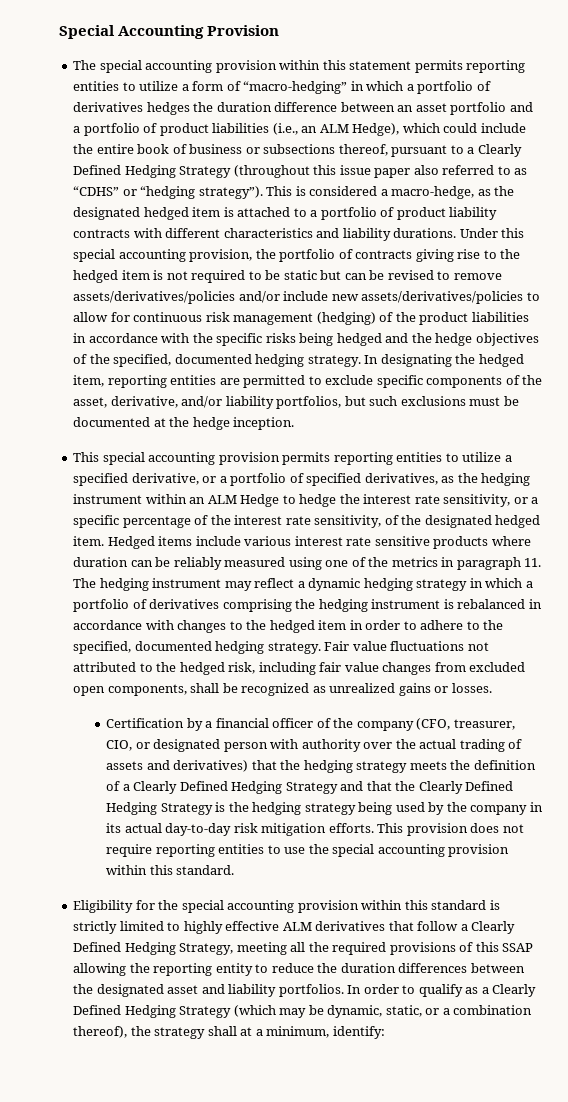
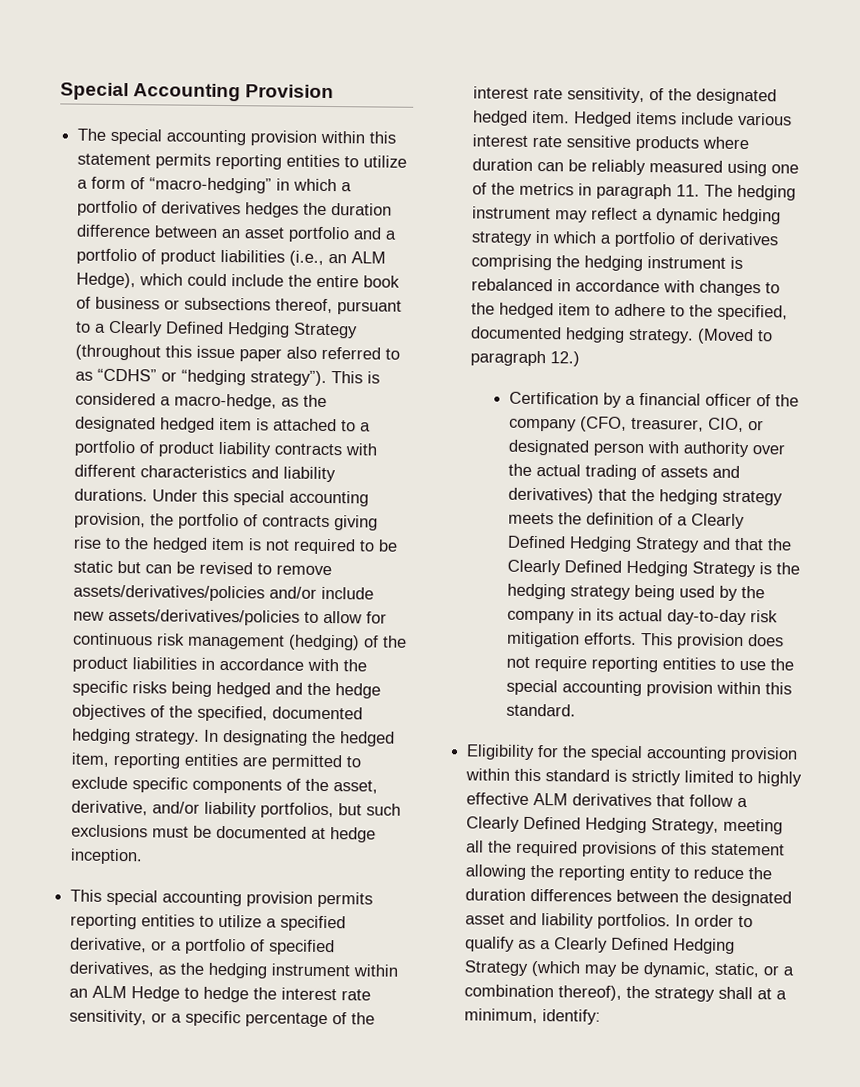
- In designating the hedged item, reporting entities are permitted to exclude specific components of the asset, derivative, and/or liability portfolios, but such exclusions must be documented at the hedge inception.
+ In designating the hedged item, reporting entities are permitted to exclude specific components of the asset, derivative, and/or liability portfolios, but such exclusions must be documented at hedge inception.
- Hedged items include various interest rate sensitive products where duration can be reliably measured using one of the metrics in paragraph 11. The hedging instrument may reflect a dynamic hedging strategy in which a portfolio of derivatives comprising the hedging instrument is rebalanced in accordance with changes to the hedged item in order to adhere to the specified, documented hedging strategy.
+ Hedged items include various interest rate sensitive products where duration can be reliably measured using one of the metrics in paragraph 11. The hedging instrument may reflect a dynamic hedging strategy in which a portfolio of derivatives comprising the hedging instrument is rebalanced in accordance with changes to the hedged item to adhere to the specified, documented hedging strategy.
- Fair value fluctuations not attributed to the hedged risk, including fair value changes from excluded open components, shall be recognized as unrealized gains or losses.
+ (Moved to paragraph 12.)
- Eligibility for the special accounting provision within this standard is strictly limited to highly effective ALM derivatives that follow a Clearly Defined Hedging Strategy, meeting all the required provisions of this SSAP allowing the reporting entity to reduce the duration differences between the designated asset and liability portfolios.
+ Eligibility for the special accounting provision within this standard is strictly limited to highly effective ALM derivatives that follow a Clearly Defined Hedging Strategy, meeting all the required provisions of this statement allowing the reporting entity to reduce the duration differences between the designated asset and liability portfolios.

